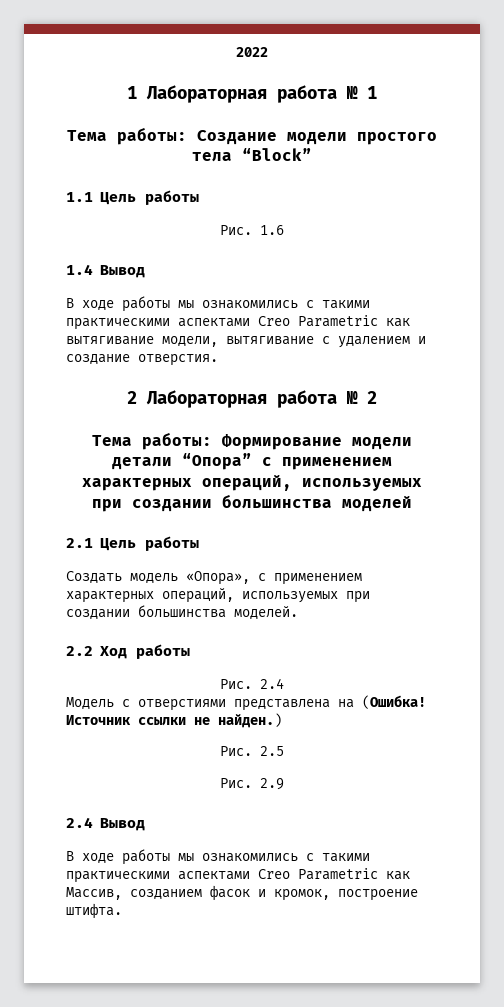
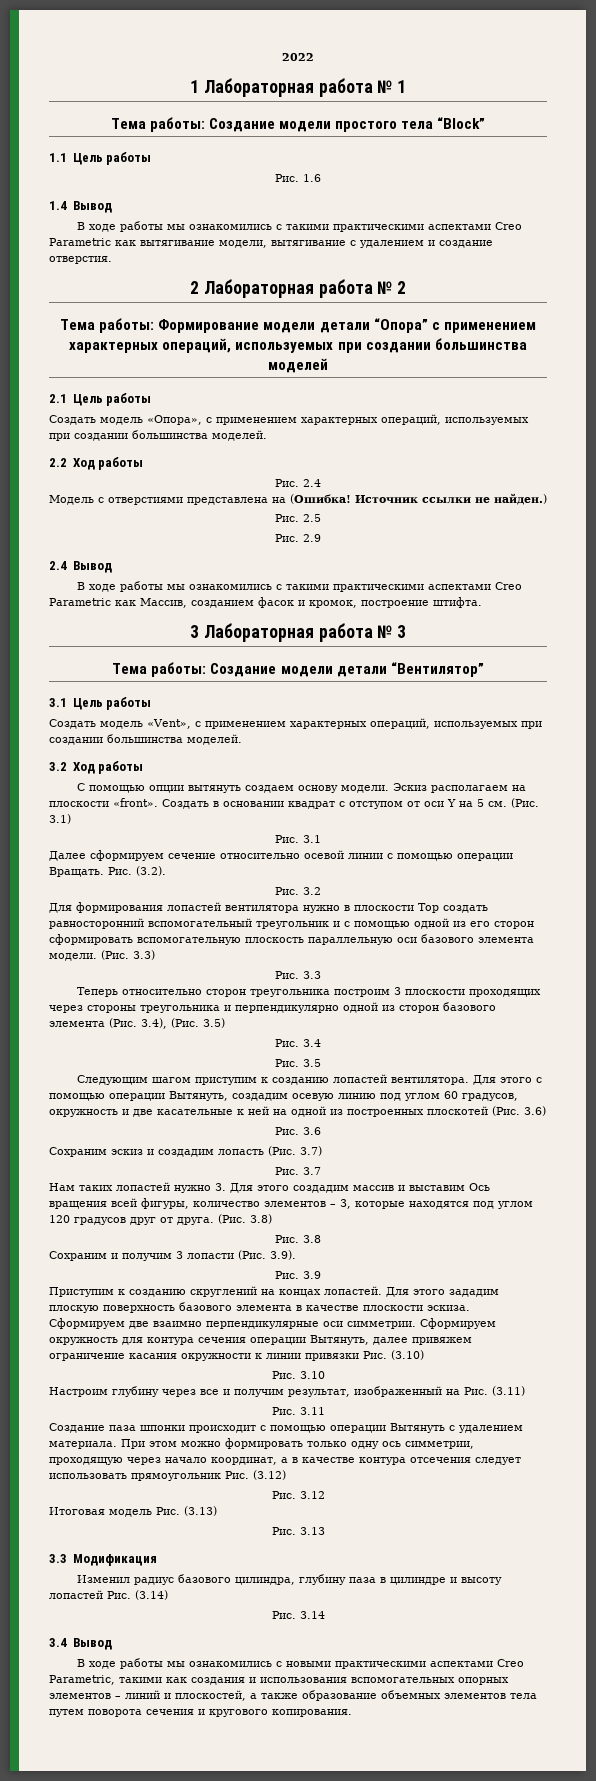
+ 3 Лабораторная работа № 3
+ Тема работы: Создание модели детали “Вентилятор”
+ 3.1 Цель работы
+ Создать модель «Vent», с применением характерных операций, используемых при создании большинства моделей.
+ 3.2 Ход работы
+ С помощью опции вытянуть создаем основу модели. Эскиз располагаем на плоскости «front». Создать в основании квадрат с отступом от оси Y на 5 см. (Рис. 3.1)
+ Рис. 3.1
+ Далее сформируем сечение относительно осевой линии с помощью операции Вращать. Рис. (3.2).
+ Рис. 3.2
+ Для формирования лопастей вентилятора нужно в плоскости Top создать равносторонний вспомогательный треугольник и с помощью одной из его сторон сформировать вспомогательную плоскость параллельную оси базового элемента модели. (Рис. 3.3)
+ Рис. 3.3
+ Теперь относительно сторон треугольника построим 3 плоскости проходящих через стороны треугольника и перпендикулярно одной из сторон базового элемента (Рис. 3.4), (Рис. 3.5)
+ Рис. 3.4
+ Рис. 3.5
+ Следующим шагом приступим к созданию лопастей вентилятора. Для этого с помощью операции Вытянуть, создадим осевую линию под углом 60 градусов, окружность и две касательные к ней на одной из построенных плоскотей (Рис. 3.6)
+ Рис. 3.6
+ Сохраним эскиз и создадим лопасть (Рис. 3.7)
+ Рис. 3.7
+ Нам таких лопастей нужно 3. Для этого создадим массив и выставим Ось вращения всей фигуры, количество элементов – 3, которые находятся под углом 120 градусов друг от друга. (Рис. 3.8)
+ Рис. 3.8
+ Сохраним и получим 3 лопасти (Рис. 3.9).
+ Рис. 3.9
+ Приступим к созданию скруглений на концах лопастей. Для этого зададим плоскую поверхность базового элемента в качестве плоскости эскиза. Сформируем две взаимно перпендикулярные оси симметрии. Сформируем окружность для контура сечения операции Вытянуть, далее привяжем ограничение касания окружности к линии привязки Рис. (3.10)
+ Рис. 3.10
+ Настроим глубину через все и получим результат, изображенный на Рис. (3.11)
+ Рис. 3.11
+ Создание паза шпонки происходит с помощью операции Вытянуть с удалением материала. При этом можно формировать только одну ось симметрии, проходящую через начало координат, а в качестве контура отсечения следует использовать прямоугольник Рис. (3.12)
+ Рис. 3.12
+ Итоговая модель Рис. (3.13)
+ Рис. 3.13
+ 3.3 Модификация
+ Изменил радиус базового цилиндра, глубину паза в цилиндре и высоту лопастей Рис. (3.14)
+ Рис. 3.14
+ 3.4 Вывод
+ В ходе работы мы ознакомились с новыми практическими аспектами Creo Parametric, такими как создания и использования вспомогательных опорных элементов – линий и плоскостей, а также образование объемных элементов тела путем поворота сечения и кругового копирования.

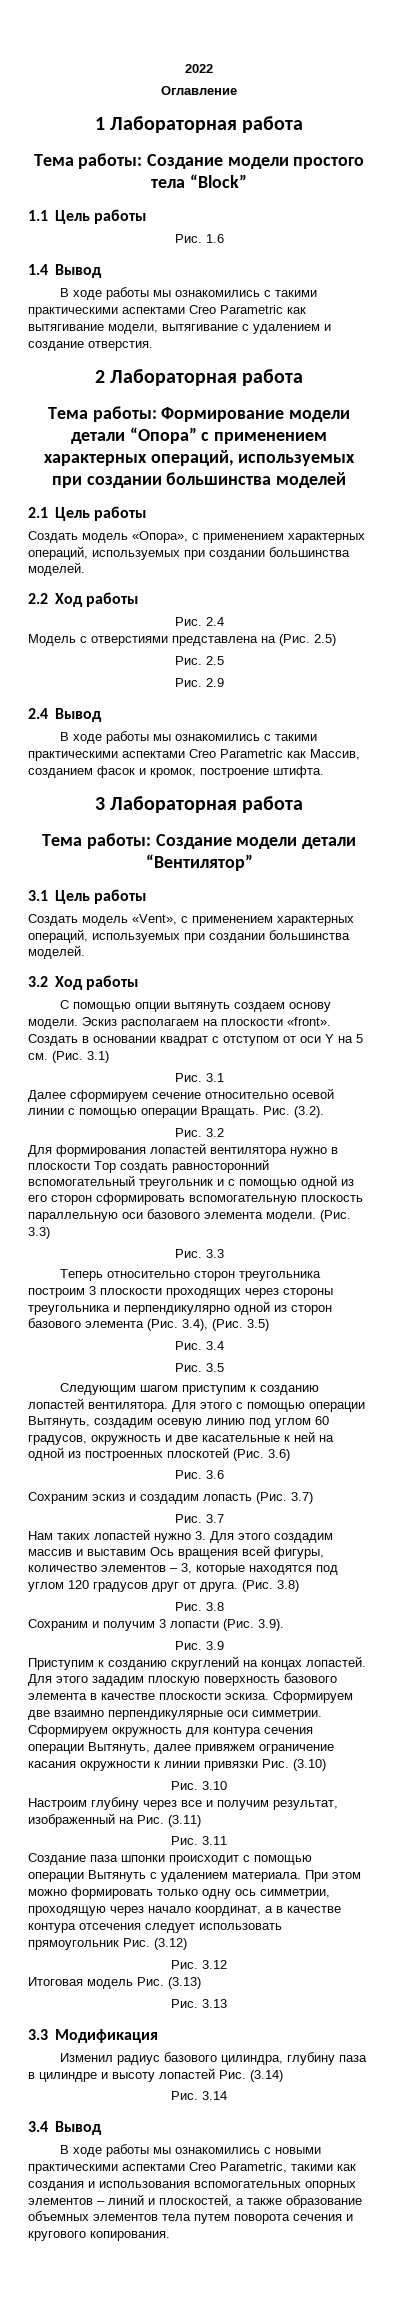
+ Оглавление
- 1 Лабораторная работа № 1
+ 1 Лабораторная работа
- 2 Лабораторная работа № 2
+ 2 Лабораторная работа
- Модель с отверстиями представлена на (Ошибка! Источник ссылки не найден.)
+ Модель с отверстиями представлена на (Рис. 2.5)
- 3 Лабораторная работа № 3
+ 3 Лабораторная работа

